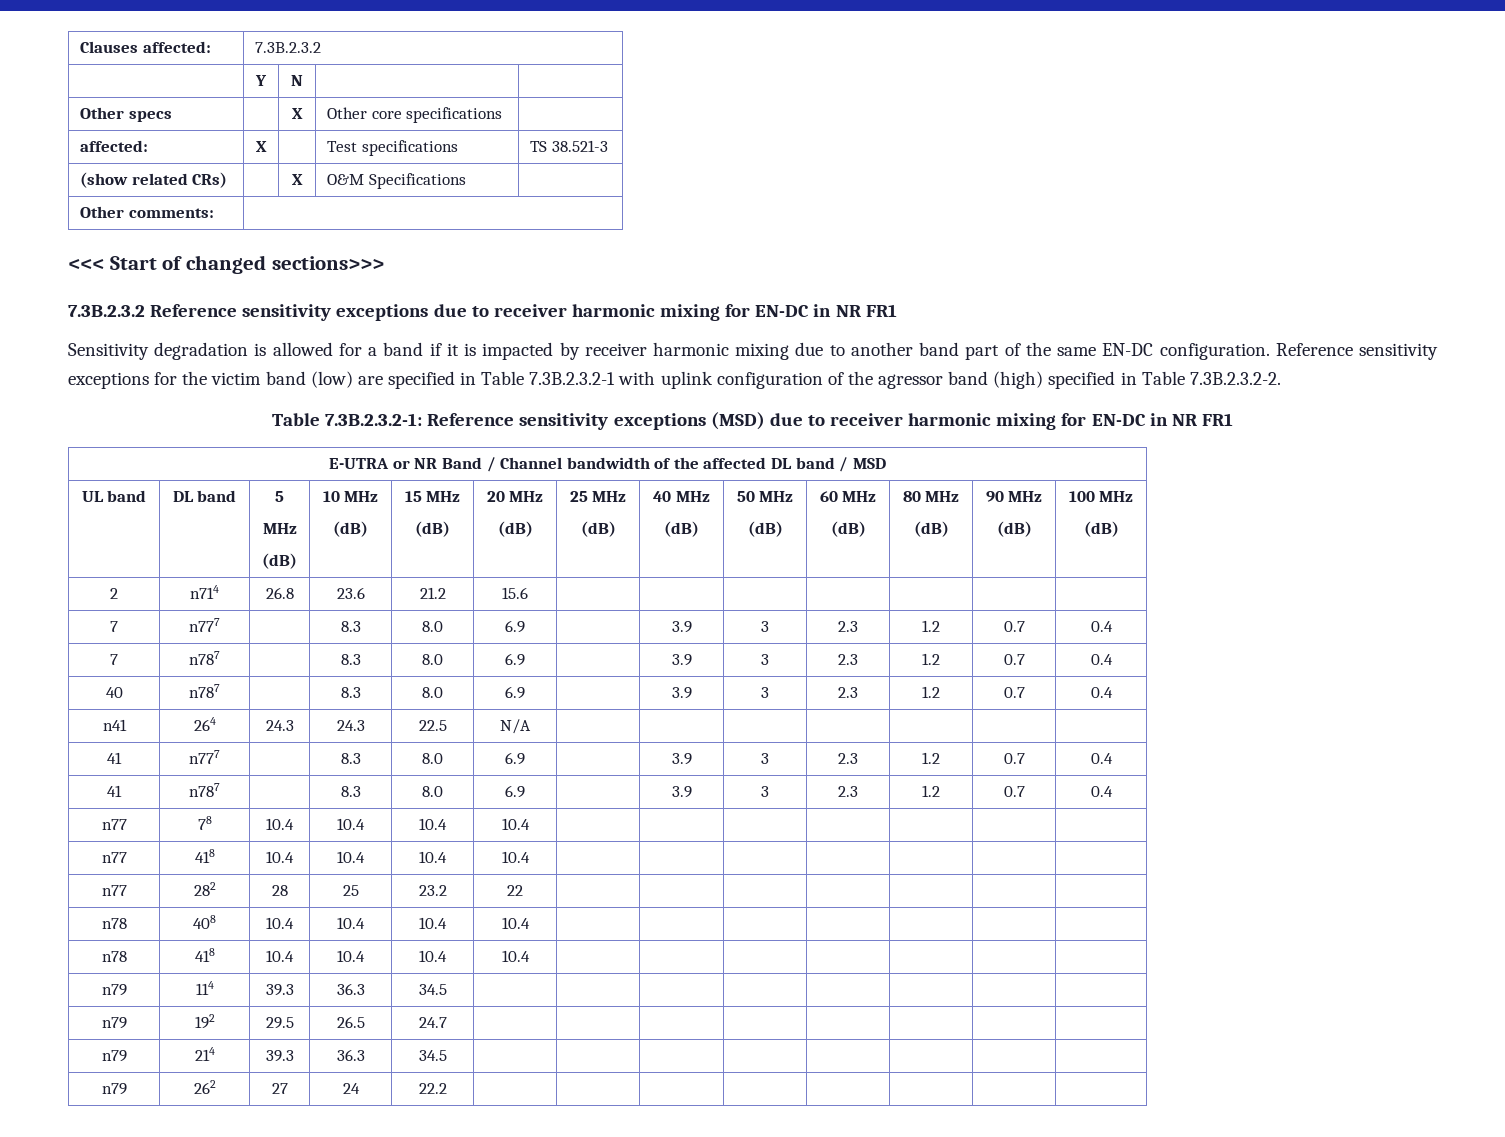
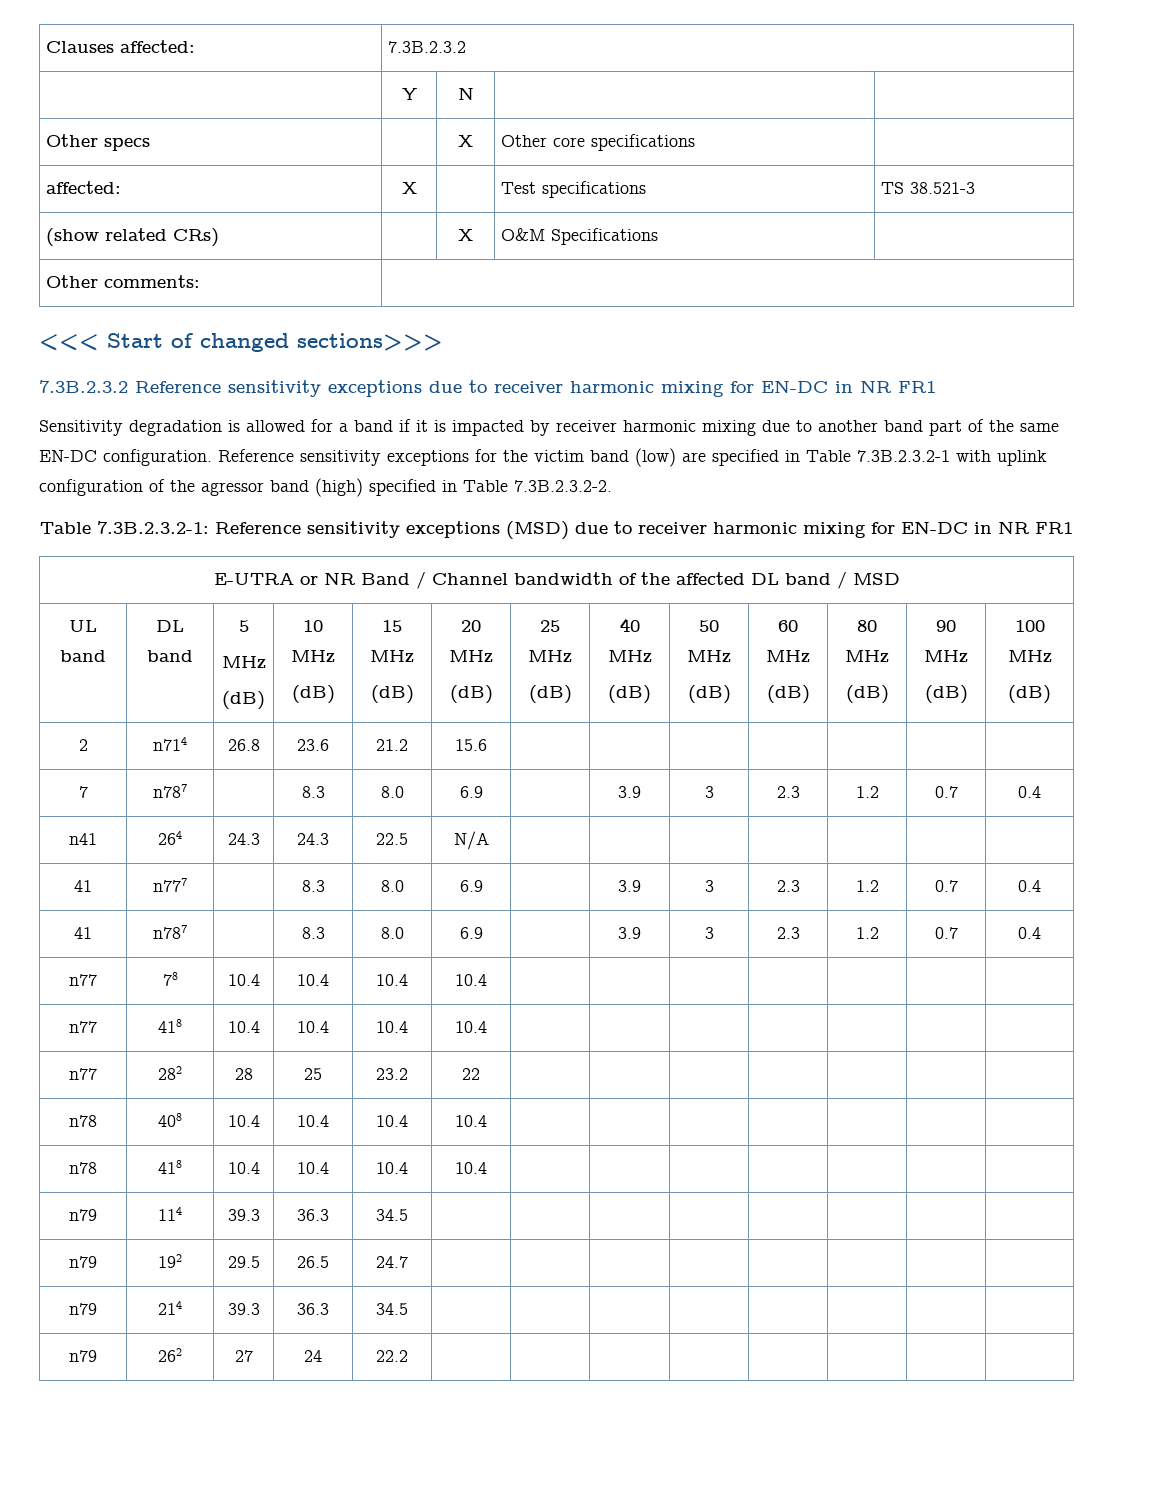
- 7 | n777 | | 8.3 | 8.0 | 6.9 | | 3.9 | 3 | 2.3 | 1.2 | 0.7 | 0.4
  7 | n787 | | 8.3 | 8.0 | 6.9 | | 3.9 | 3 | 2.3 | 1.2 | 0.7 | 0.4
- 40 | n787 | | 8.3 | 8.0 | 6.9 | | 3.9 | 3 | 2.3 | 1.2 | 0.7 | 0.4

